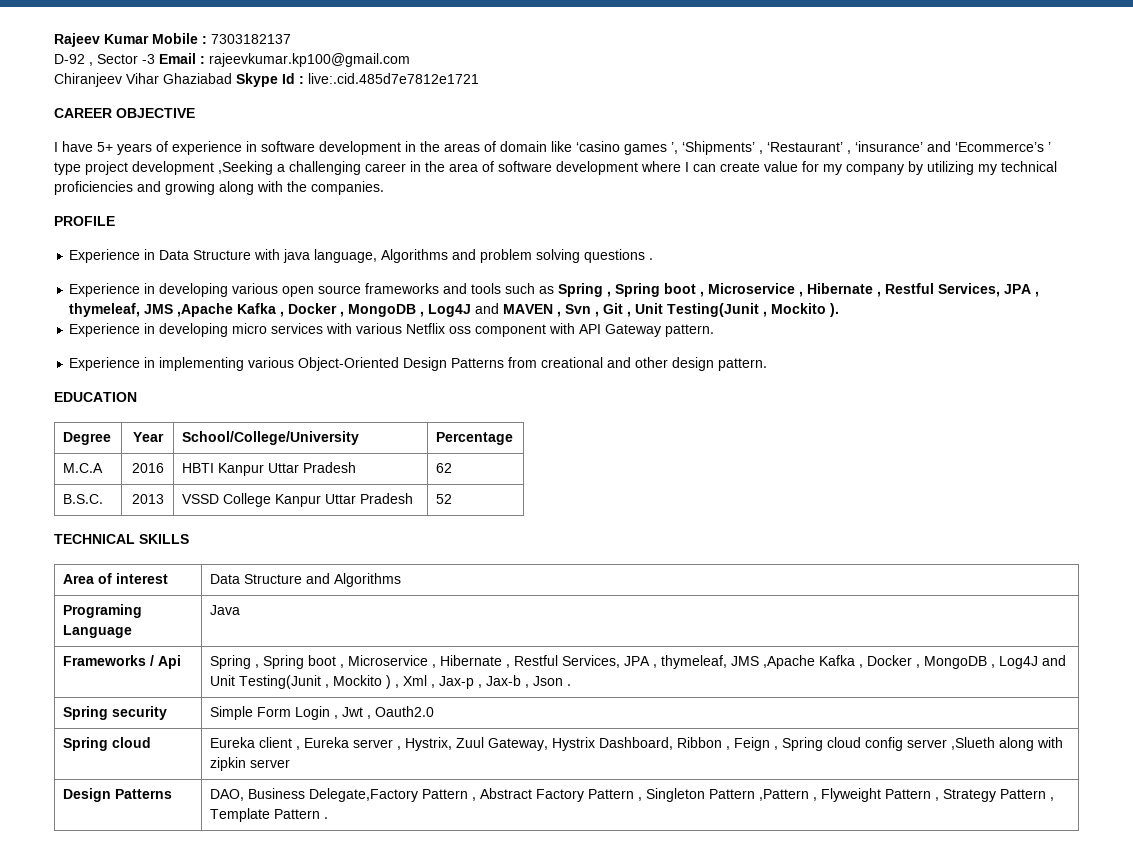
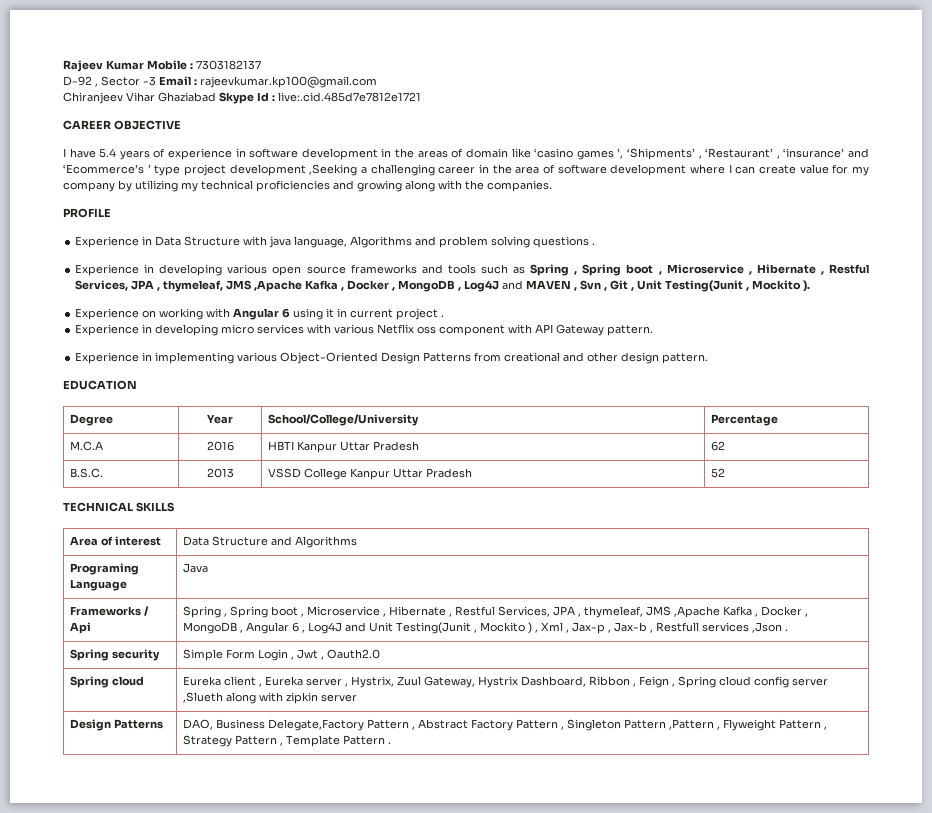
- I have 5+ years of experience in software development in the areas of domain like ‘casino games ’, ‘Shipments’ , ‘Restaurant’ , ‘insurance’ and ‘Ecommerce’s ’ type project development ,Seeking a challenging career in the area of software development where I can create value for my company by utilizing my technical proficiencies and growing along with the companies.
+ I have 5.4 years of experience in software development in the areas of domain like ‘casino games ’, ‘Shipments’ , ‘Restaurant’ , ‘insurance’ and ‘Ecommerce’s ’ type project development ,Seeking a challenging career in the area of software development where I can create value for my company by utilizing my technical proficiencies and growing along with the companies.
+ Experience on working with Angular 6 using it in current project .
- Spring , Spring boot , Microservice , Hibernate , Restful Services, JPA , thymeleaf, JMS ,Apache Kafka , Docker , MongoDB , Log4J and Unit Testing(Junit , Mockito ) , Xml , Jax-p , Jax-b , Json .
+ Spring , Spring boot , Microservice , Hibernate , Restful Services, JPA , thymeleaf, JMS ,Apache Kafka , Docker , MongoDB , Angular 6 , Log4J and Unit Testing(Junit , Mockito ) , Xml , Jax-p , Jax-b , Restfull services ,Json .

